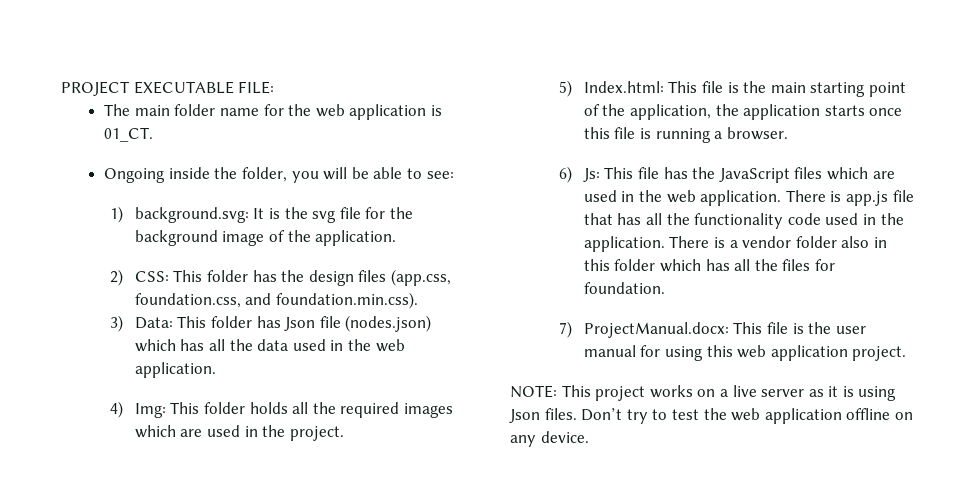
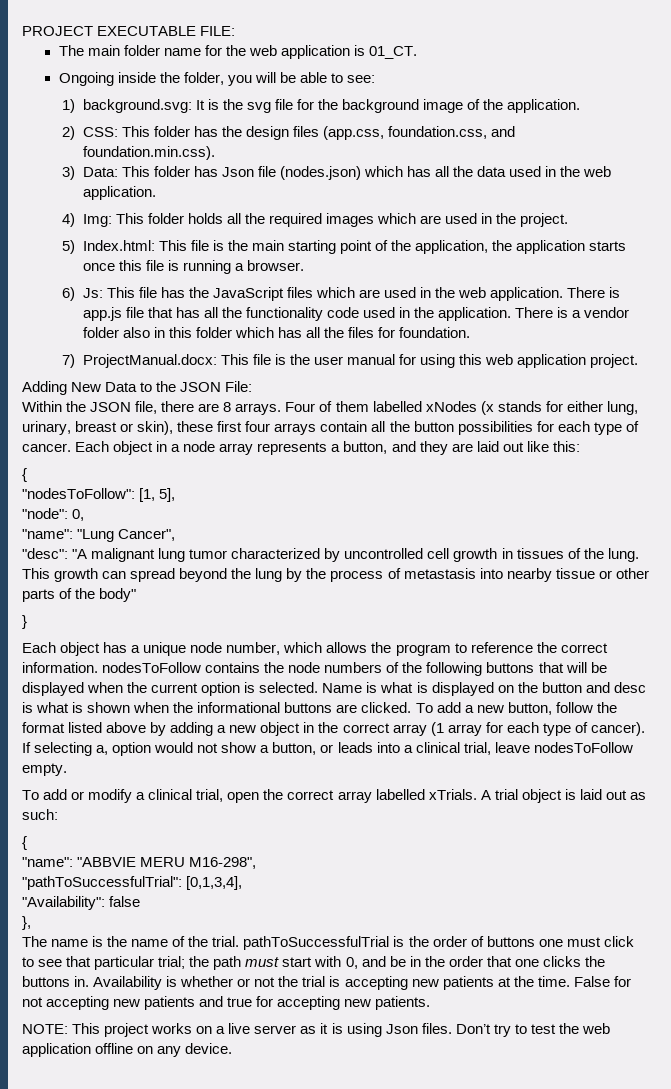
+ Adding New Data to the JSON File:
+ Within the JSON file, there are 8 arrays. Four of them labelled xNodes (x stands for either lung, urinary, breast or skin), these first four arrays contain all the button possibilities for each type of cancer. Each object in a node array represents a button, and they are laid out like this:
+ {
+ "nodesToFollow": [1, 5],
+ "node": 0,
+ "name": "Lung Cancer",
+ "desc": "A malignant lung tumor characterized by uncontrolled cell growth in tissues of the lung. This growth can spread beyond the lung by the process of metastasis into nearby tissue or other parts of the body"
+ }
+ Each object has a unique node number, which allows the program to reference the correct information. nodesToFollow contains the node numbers of the following buttons that will be displayed when the current option is selected. Name is what is displayed on the button and desc is what is shown when the informational buttons are clicked. To add a new button, follow the format listed above by adding a new object in the correct array (1 array for each type of cancer). If selecting a, option would not show a button, or leads into a clinical trial, leave nodesToFollow empty.
+ To add or modify a clinical trial, open the correct array labelled xTrials. A trial object is laid out as such:
+ {
+ "name": "ABBVIE MERU M16-298",
+ "pathToSuccessfulTrial": [0,1,3,4],
+ "Availability": false
+ },
+ The name is the name of the trial. pathToSuccessfulTrial is the order of buttons one must click to see that particular trial; the path must start with 0, and be in the order that one clicks the buttons in. Availability is whether or not the trial is accepting new patients at the time. False for not accepting new patients and true for accepting new patients.

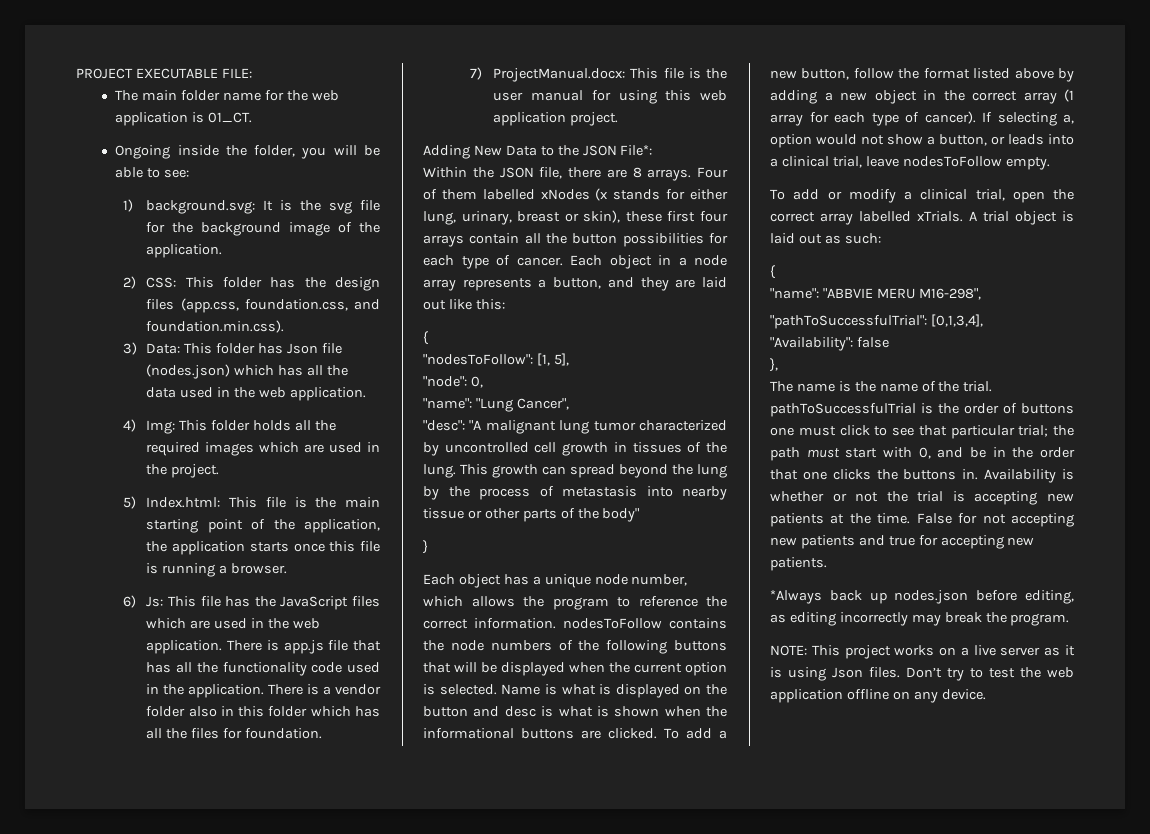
- Adding New Data to the JSON File:
+ Adding New Data to the JSON File*:
+ *Always back up nodes.json before editing, as editing incorrectly may break the program.

